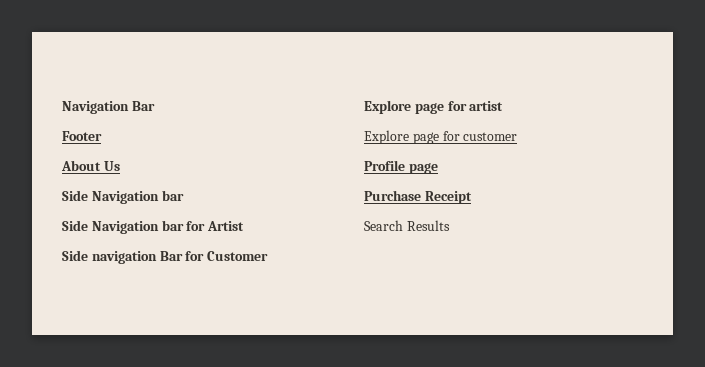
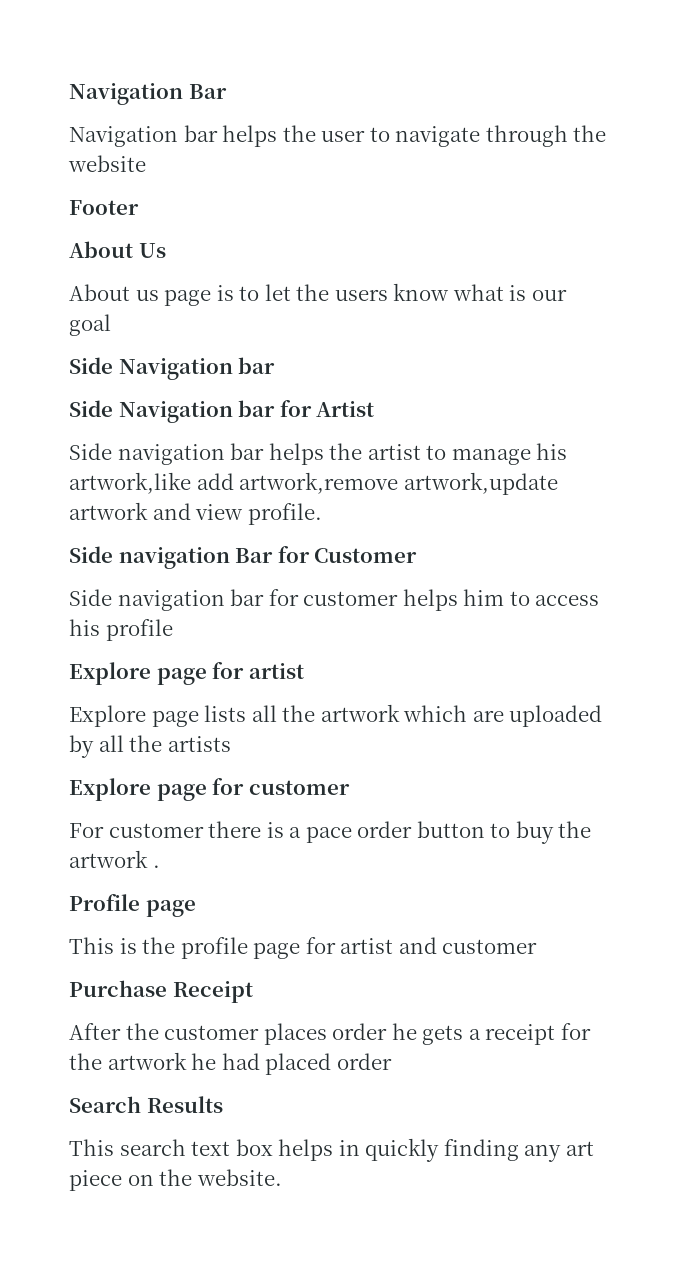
+ Navigation bar helps the user to navigate through the website
  Footer
  About Us
+ About us page is to let the users know what is our goal
+ Side navigation bar helps the artist to manage his artwork,like add artwork,remove artwork,update artwork and view profile.
+ Side navigation bar for customer helps him to access his profile
  Explore page for artist
+ Explore page lists all the artwork which are uploaded by all the artists
  Explore page for customer
+ For customer there is a pace order button to buy the artwork .
  Profile page
+ This is the profile page for artist and customer
  Purchase Receipt
+ After the customer places order he gets a receipt for the artwork he had placed order
  Search Results
+ This search text box helps in quickly finding any art piece on the website.

